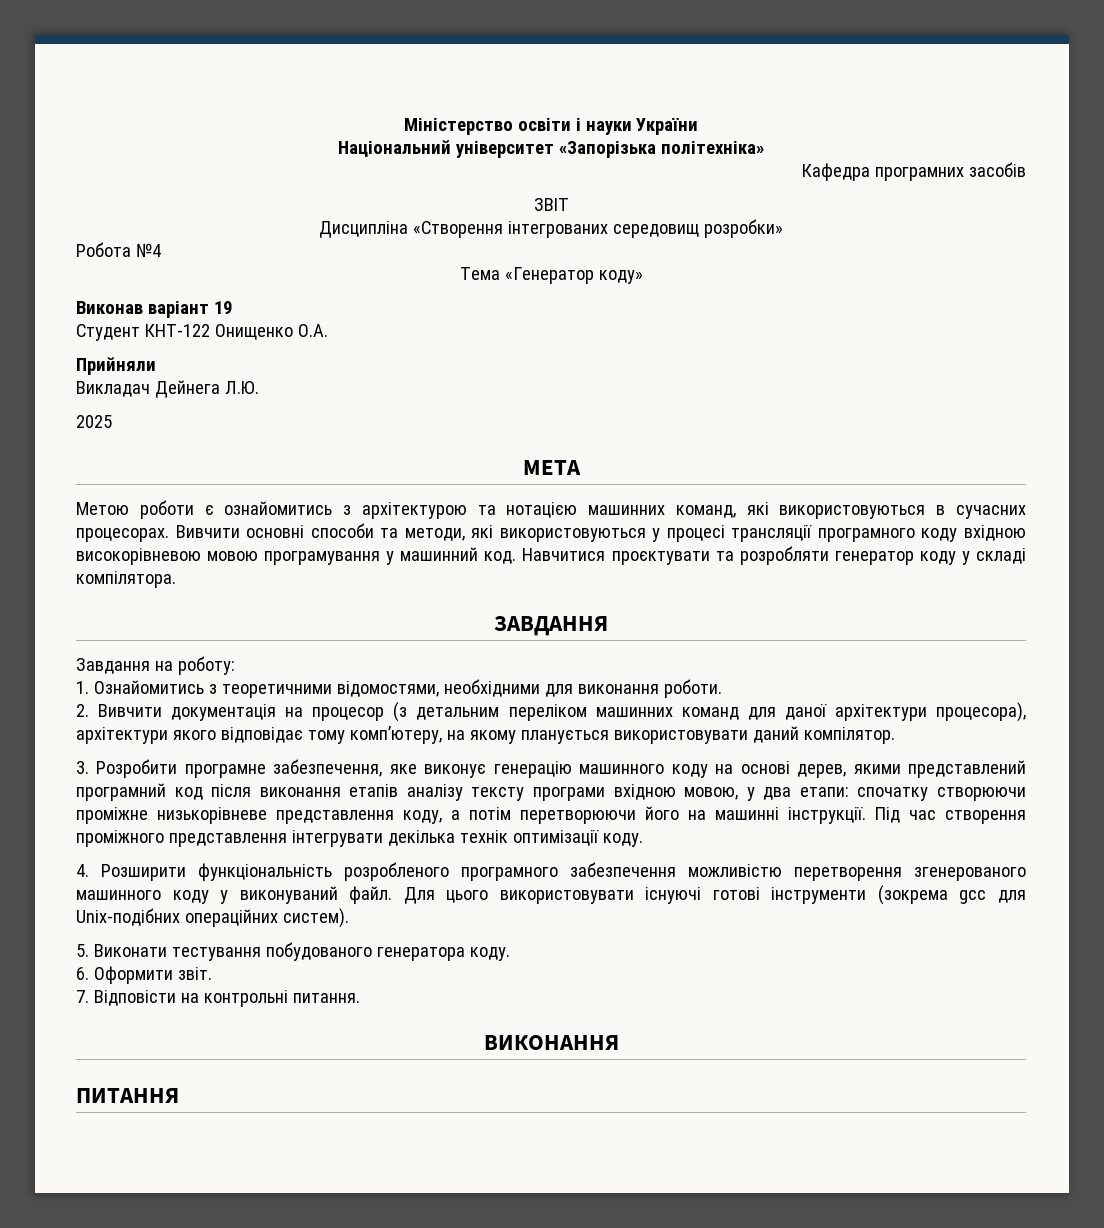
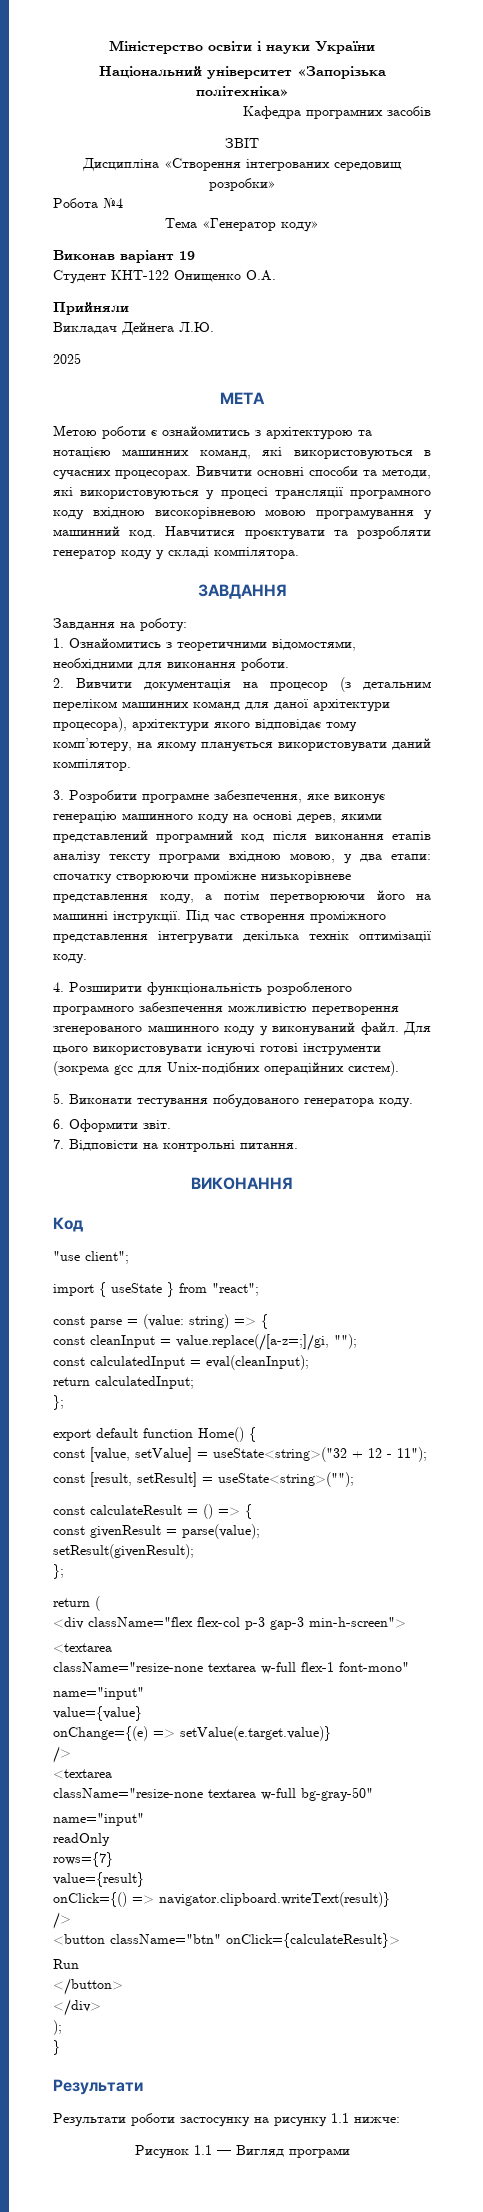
- ПИТАННЯ
+ Код
+ "use client";
+ import { useState } from "react";
+ const parse = (value: string) => {
+ const cleanInput = value.replace(/[a-z=;]/gi, "");
+ const calculatedInput = eval(cleanInput);
+ return calculatedInput;
+ };
+ export default function Home() {
+ const [value, setValue] = useState<string>("32 + 12 - 11");
+ const [result, setResult] = useState<string>("");
+ const calculateResult = () => {
+ const givenResult = parse(value);
+ setResult(givenResult);
+ };
+ return (
+ <div className="flex flex-col p-3 gap-3 min-h-screen">
+ <textarea
+ className="resize-none textarea w-full flex-1 font-mono"
+ name="input"
+ value={value}
+ onChange={(e) => setValue(e.target.value)}
+ />
+ <textarea
+ className="resize-none textarea w-full bg-gray-50"
+ name="input"
+ readOnly
+ rows={7}
+ value={result}
+ onClick={() => navigator.clipboard.writeText(result)}
+ />
+ <button className="btn" onClick={calculateResult}>
+ Run
+ </button>
+ </div>
+ );
+ }
+ Результати
+ Результати роботи застосунку на рисунку 1.1 нижче:
+ Рисунок 1.1 — Вигляд програми

